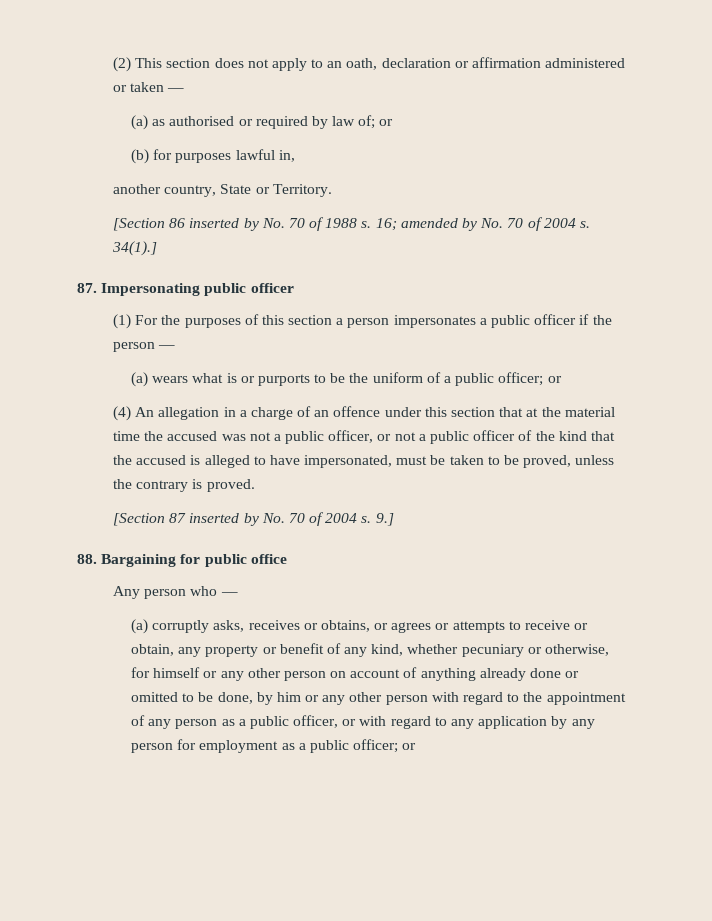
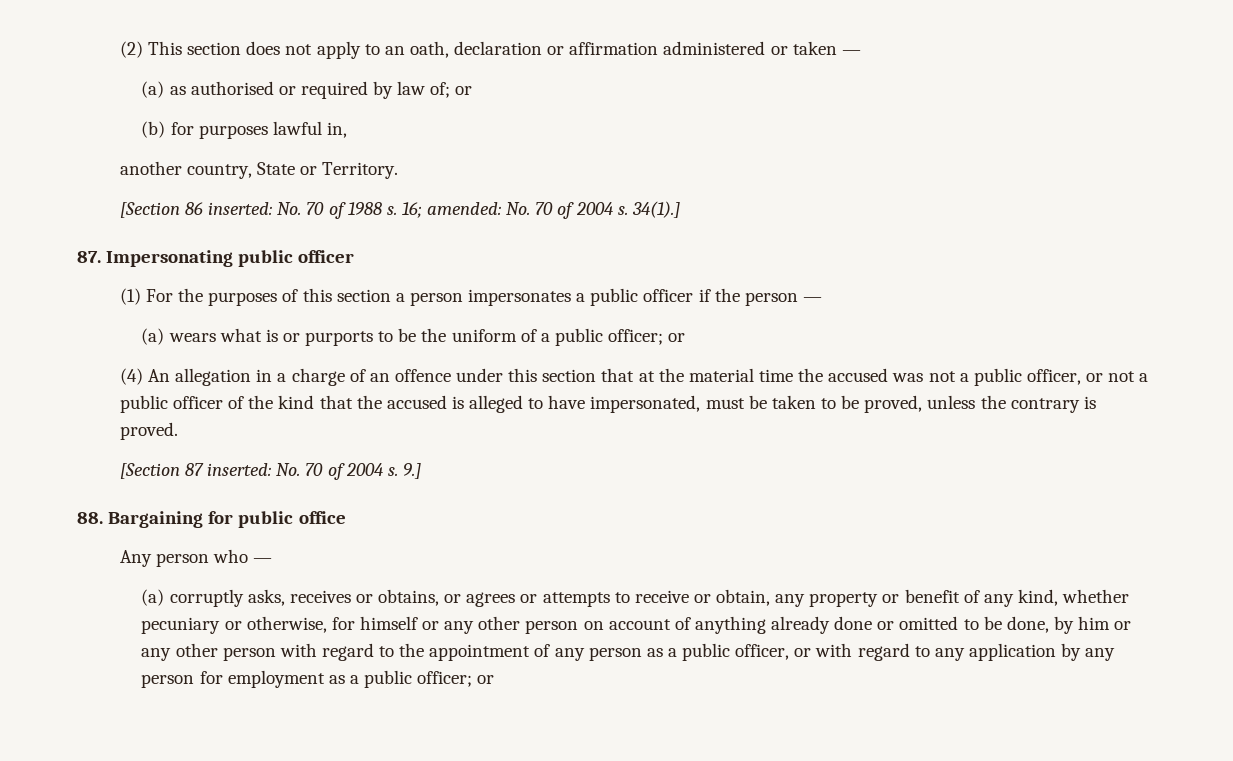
- [Section 86 inserted by No. 70 of 1988 s.
+ [Section 86 inserted: No. 70 of 1988 s.
- 16; amended by No. 70 of 2004 s.
+ 16; amended: No. 70 of 2004 s.
- [Section 87 inserted by No. 70 of 2004 s.
+ [Section 87 inserted: No. 70 of 2004 s.

